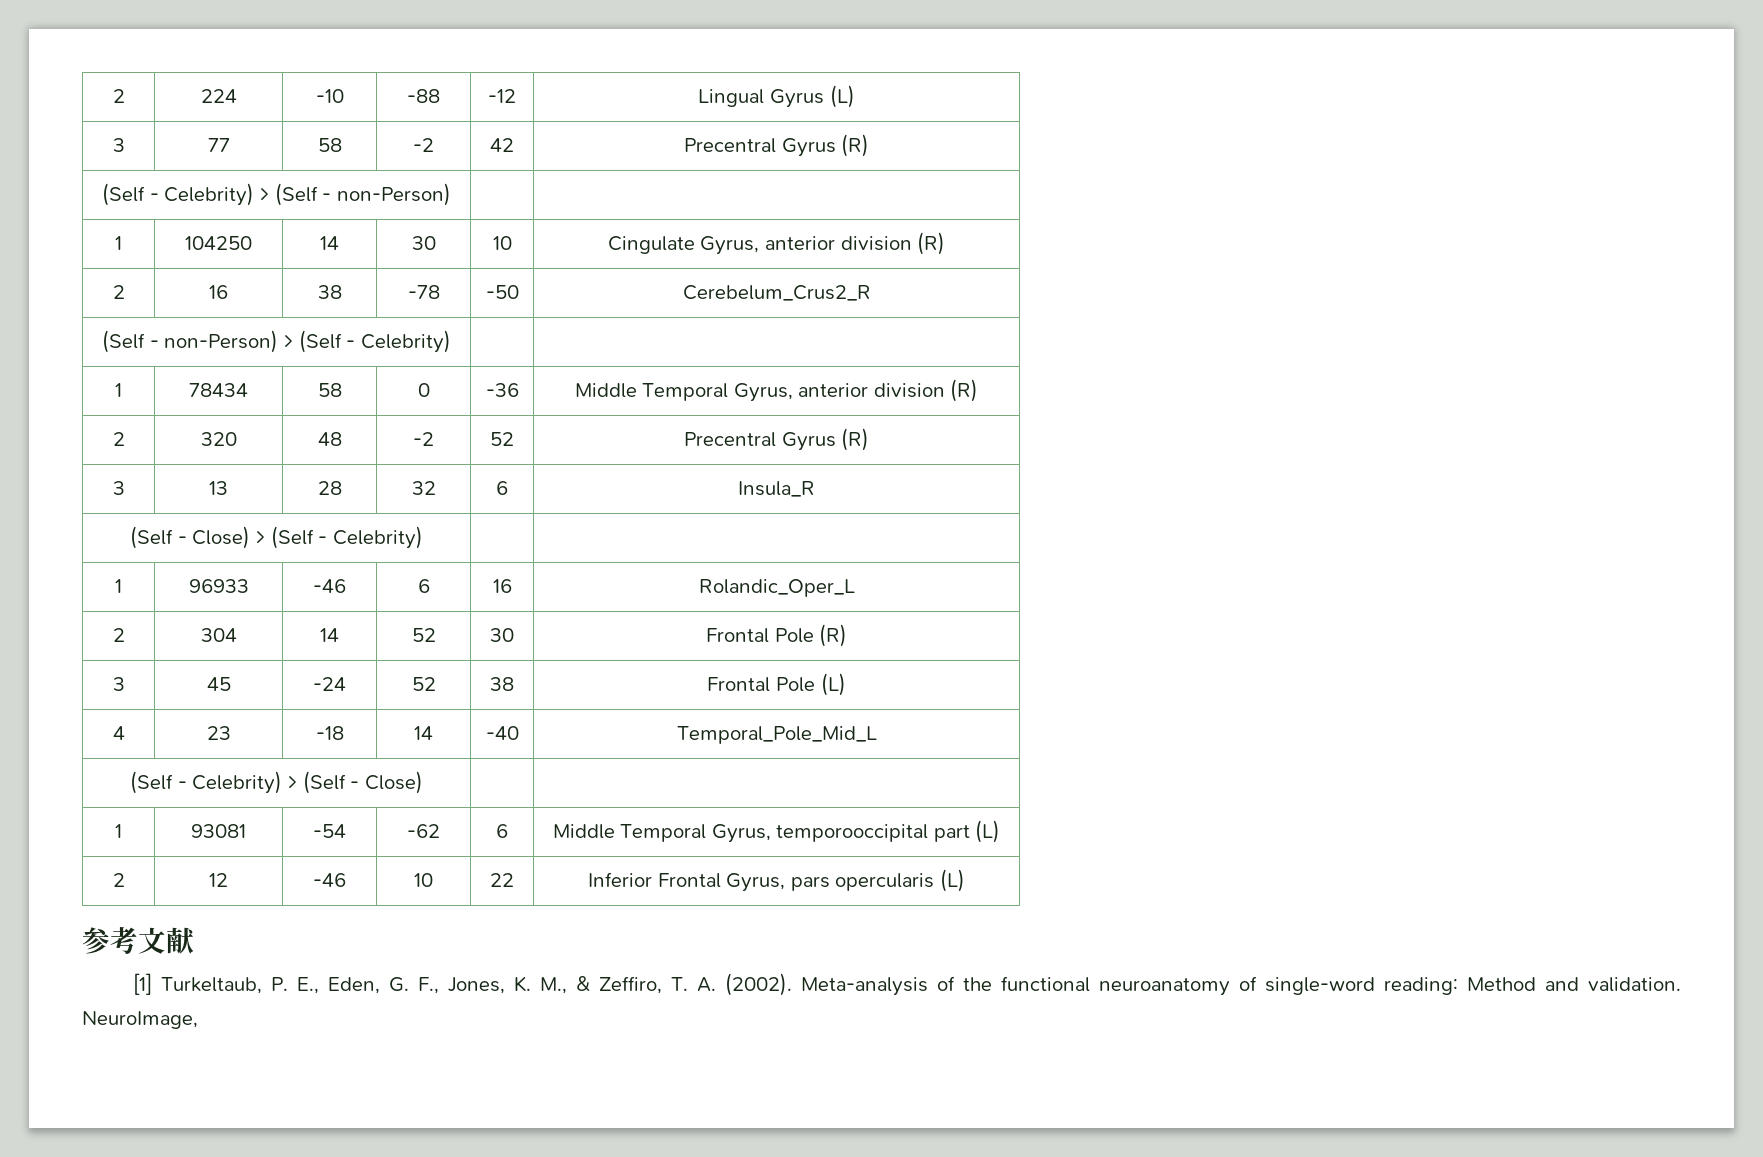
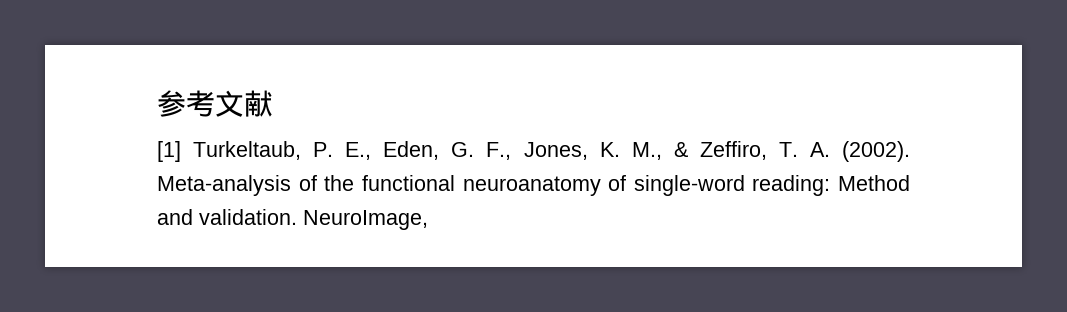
- 2 | 224 | -10 | -88 | -12 | Lingual Gyrus (L)
- 3 | 77 | 58 | -2 | 42 | Precentral Gyrus (R)
- (Self - Celebrity) > (Self - non-Person) | |
- 1 | 104250 | 14 | 30 | 10 | Cingulate Gyrus, anterior division (R)
- 2 | 16 | 38 | -78 | -50 | Cerebelum_Crus2_R
- (Self - non-Person) > (Self - Celebrity) | |
- 1 | 78434 | 58 | 0 | -36 | Middle Temporal Gyrus, anterior division (R)
- 2 | 320 | 48 | -2 | 52 | Precentral Gyrus (R)
- 3 | 13 | 28 | 32 | 6 | Insula_R
- (Self - Close) > (Self - Celebrity) | |
- 1 | 96933 | -46 | 6 | 16 | Rolandic_Oper_L
- 2 | 304 | 14 | 52 | 30 | Frontal Pole (R)
- 3 | 45 | -24 | 52 | 38 | Frontal Pole (L)
- 4 | 23 | -18 | 14 | -40 | Temporal_Pole_Mid_L
- (Self - Celebrity) > (Self - Close) | |
- 1 | 93081 | -54 | -62 | 6 | Middle Temporal Gyrus, temporooccipital part (L)
- 2 | 12 | -46 | 10 | 22 | Inferior Frontal Gyrus, pars opercularis (L)

